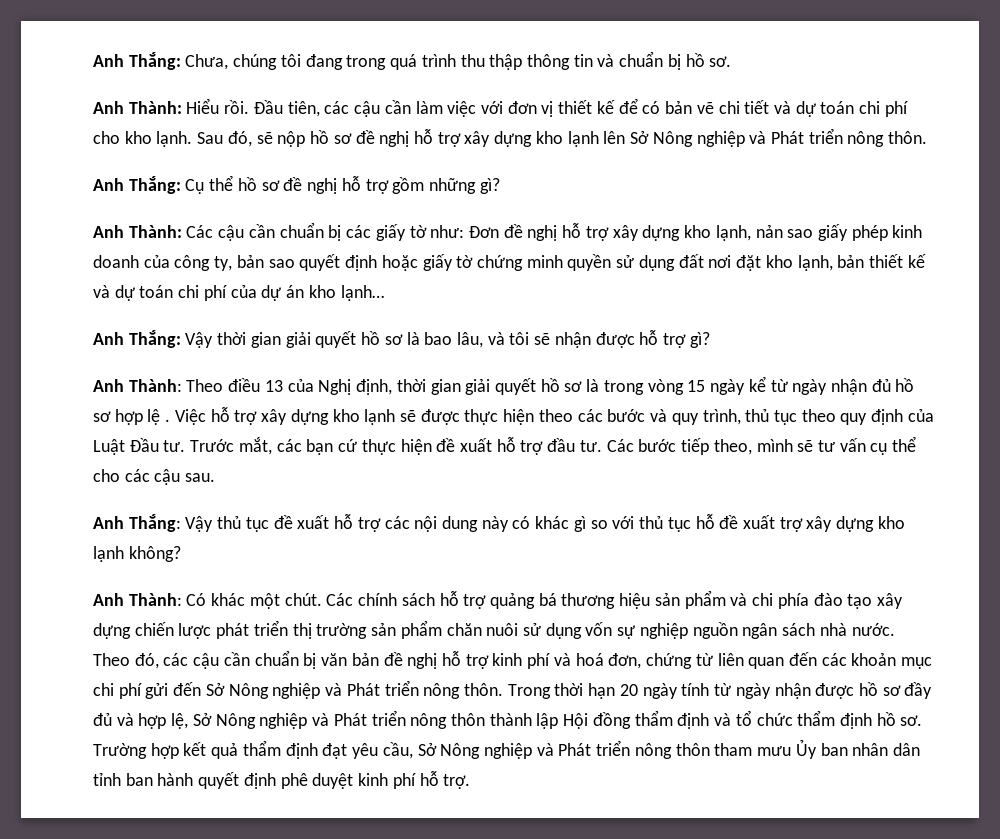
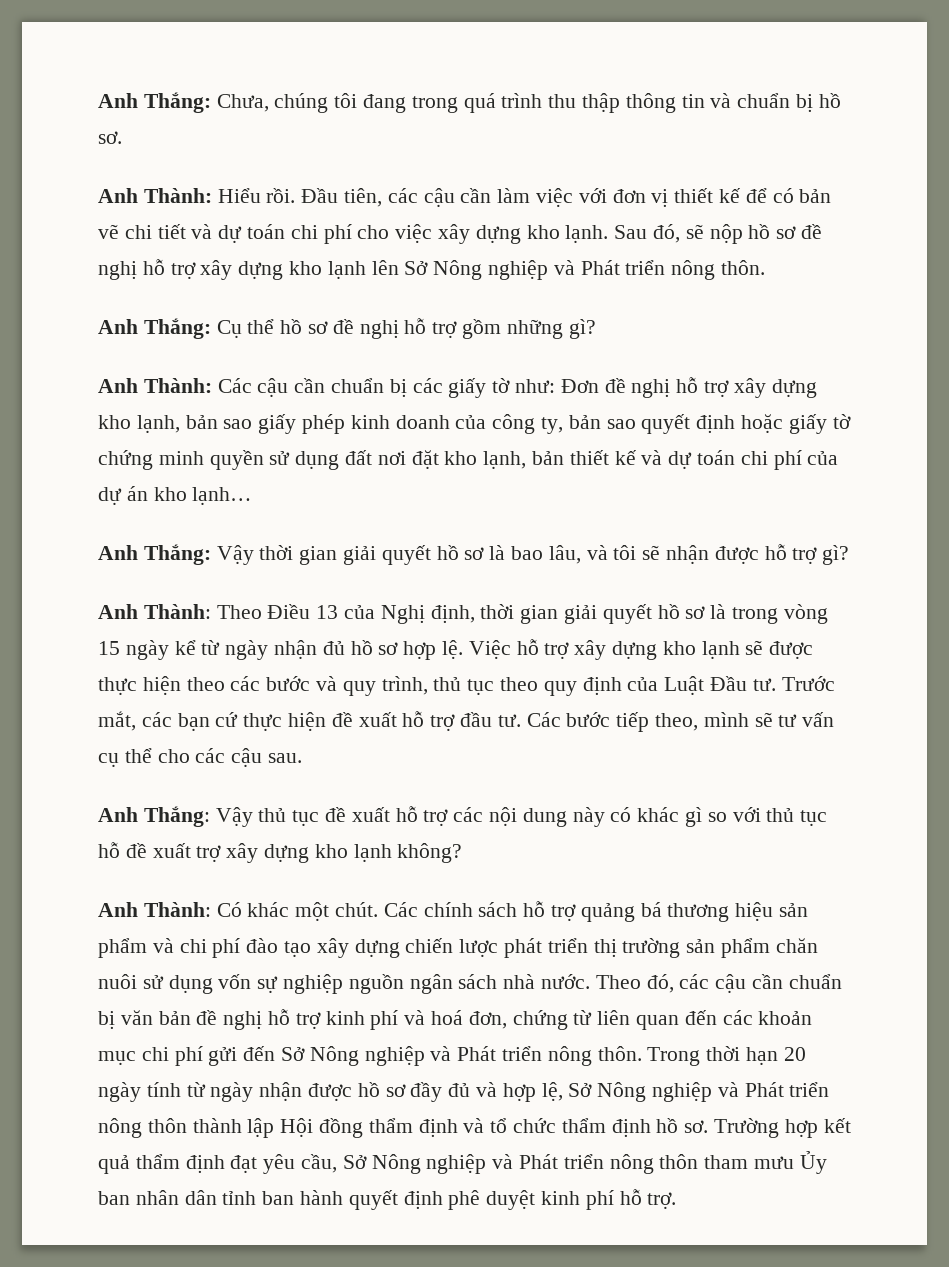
- Đầu tiên, các cậu cần làm việc với đơn vị thiết kế để có bản vẽ chi tiết và dự toán chi phí cho kho lạnh.
+ Đầu tiên, các cậu cần làm việc với đơn vị thiết kế để có bản vẽ chi tiết và dự toán chi phí cho việc xây dựng kho lạnh.
- Anh Thành: Các cậu cần chuẩn bị các giấy tờ như: Đơn đề nghị hỗ trợ xây dựng kho lạnh, nản sao giấy phép kinh doanh của công ty, bản sao quyết định hoặc giấy tờ chứng minh quyền sử dụng đất nơi đặt kho lạnh, bản thiết kế và dự toán chi phí của dự án kho lạnh…
+ Anh Thành: Các cậu cần chuẩn bị các giấy tờ như: Đơn đề nghị hỗ trợ xây dựng kho lạnh, bản sao giấy phép kinh doanh của công ty, bản sao quyết định hoặc giấy tờ chứng minh quyền sử dụng đất nơi đặt kho lạnh, bản thiết kế và dự toán chi phí của dự án kho lạnh…
- Anh Thành: Theo điều 13 của Nghị định, thời gian giải quyết hồ sơ là trong vòng 15 ngày kể từ ngày nhận đủ hồ sơ hợp lệ .
+ Anh Thành: Theo Điều 13 của Nghị định, thời gian giải quyết hồ sơ là trong vòng 15 ngày kể từ ngày nhận đủ hồ sơ hợp lệ.
- Các chính sách hỗ trợ quảng bá thương hiệu sản phẩm và chi phía đào tạo xây dựng chiến lược phát triển thị trường sản phẩm chăn nuôi sử dụng vốn sự nghiệp nguồn ngân sách nhà nước.
+ Các chính sách hỗ trợ quảng bá thương hiệu sản phẩm và chi phí đào tạo xây dựng chiến lược phát triển thị trường sản phẩm chăn nuôi sử dụng vốn sự nghiệp nguồn ngân sách nhà nước.

